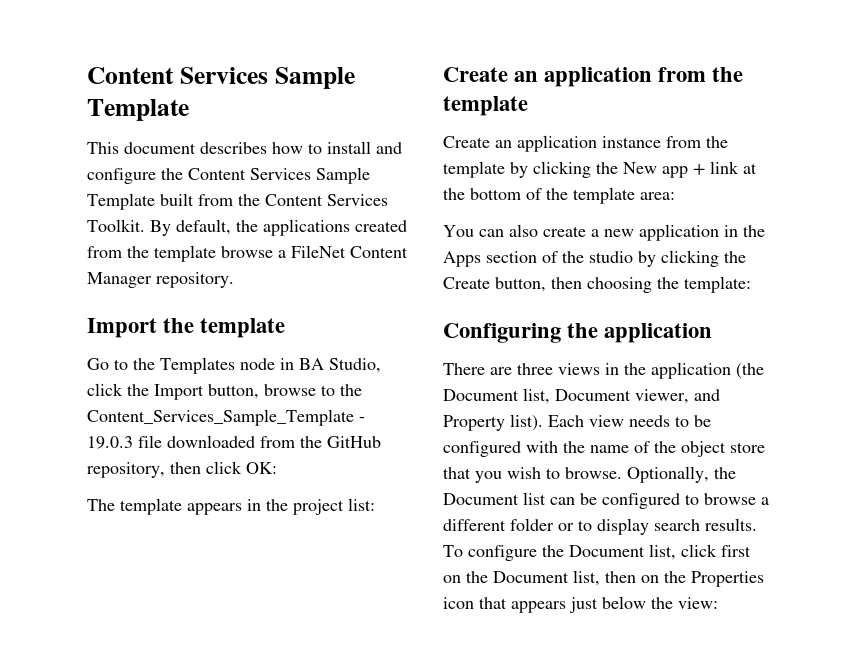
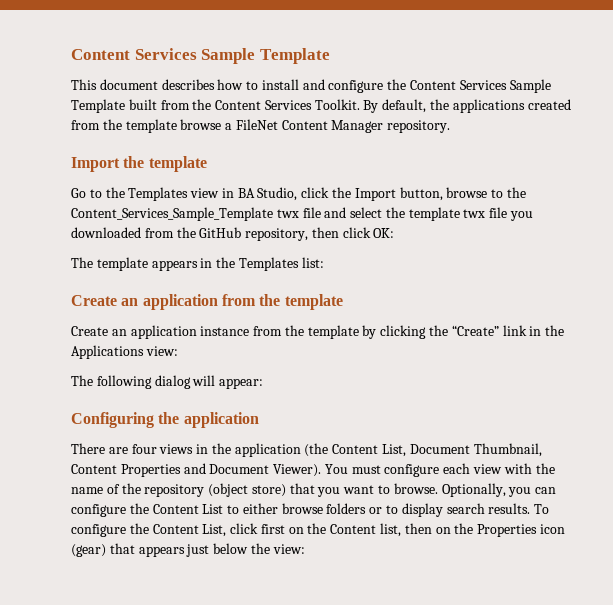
- Go to the Templates node in BA Studio, click the Import button, browse to the Content_Services_Sample_Template - 19.0.3 file downloaded from the GitHub repository, then click OK:
+ Go to the Templates view in BA Studio, click the Import button, browse to the Content_Services_Sample_Template twx file and select the template twx file you downloaded from the GitHub repository, then click OK:
- The template appears in the project list:
+ The template appears in the Templates list:
- Create an application instance from the template by clicking the New app + link at the bottom of the template area:
- You can also create a new application in the Apps section of the studio by clicking the Create button, then choosing the template:
+ Create an application instance from the template by clicking the “Create” link in the Applications view:
+ The following dialog will appear:
- There are three views in the application (the Document list, Document viewer, and Property list). Each view needs to be configured with the name of the object store that you wish to browse.
+ There are four views in the application (the Content List, Document Thumbnail, Content Properties and Document Viewer). You must configure each view with the name of the repository (object store) that you want to browse.
- Optionally, the Document list can be configured to browse a different folder or to display search results.
+ Optionally, you can configure the Content List to either browse folders or to display search results.
- To configure the Document list, click first on the Document list, then on the Properties icon that appears just below the view:
+ To configure the Content List, click first on the Content list, then on the Properties icon (gear) that appears just below the view:

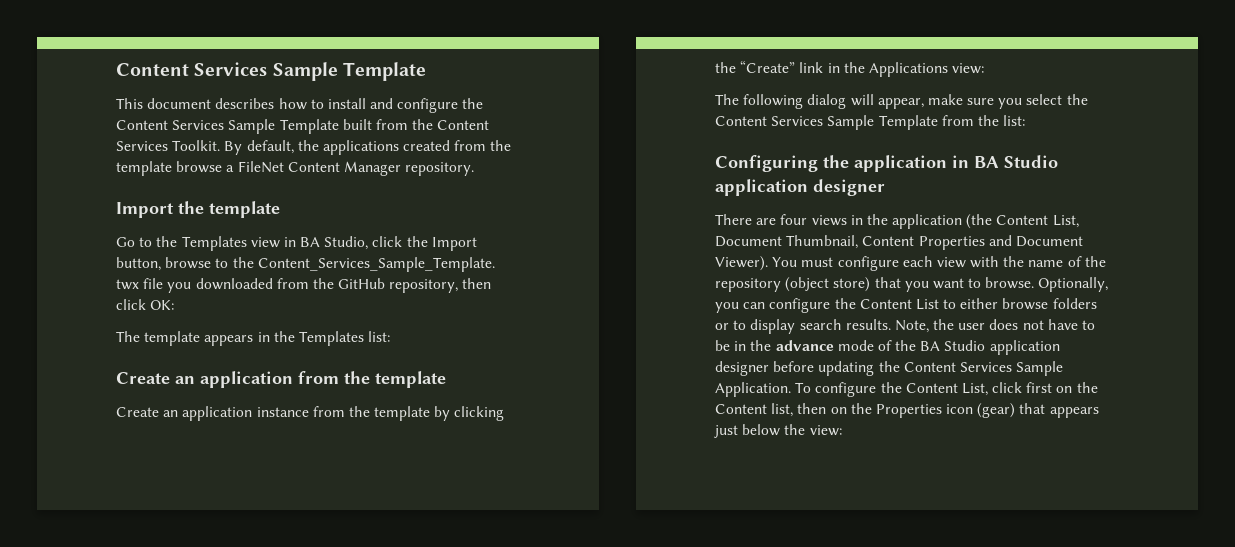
- Go to the Templates view in BA Studio, click the Import button, browse to the Content_Services_Sample_Template twx file and select the template twx file you downloaded from the GitHub repository, then click OK:
+ Go to the Templates view in BA Studio, click the Import button, browse to the Content_Services_Sample_Template. twx file you downloaded from the GitHub repository, then click OK:
- The following dialog will appear:
- Configuring the application
+ The following dialog will appear, make sure you select the Content Services Sample Template from the list:
+ Configuring the application in BA Studio application designer
+ Note, the user does not have to be in the advance mode of the BA Studio application designer before updating the Content Services Sample Application.

